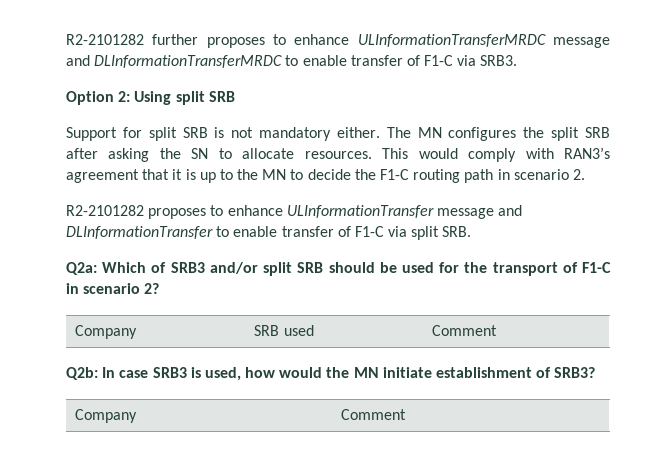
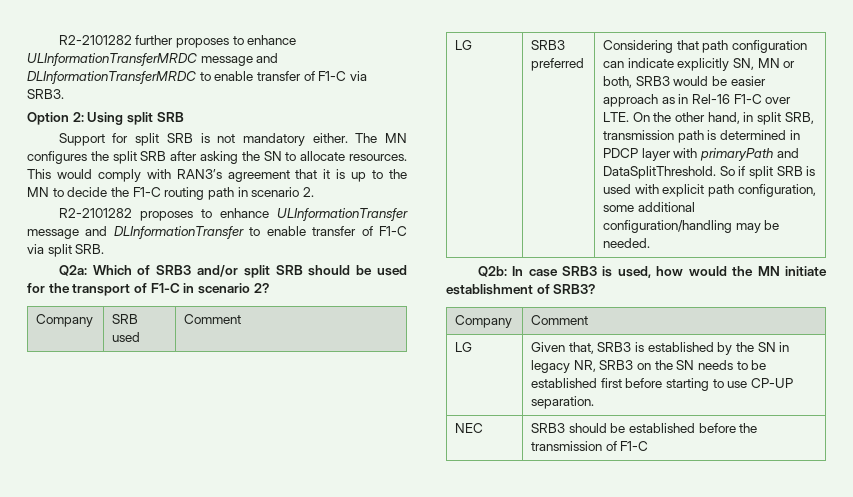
+ LG | SRB3 preferred | Considering that path configuration can indicate explicitly SN, MN or both, SRB3 would be easier approach as in Rel-16 F1-C over LTE. On the other hand, in split SRB, transmission path is determined in PDCP layer with primaryPath and DataSplitThreshold. So if split SRB is used with explicit path configuration, some additional configuration/handling may be needed.
+ LG | Given that, SRB3 is established by the SN in legacy NR, SRB3 on the SN needs to be established first before starting to use CP-UP separation.
+ NEC | SRB3 should be established before the transmission of F1-C

